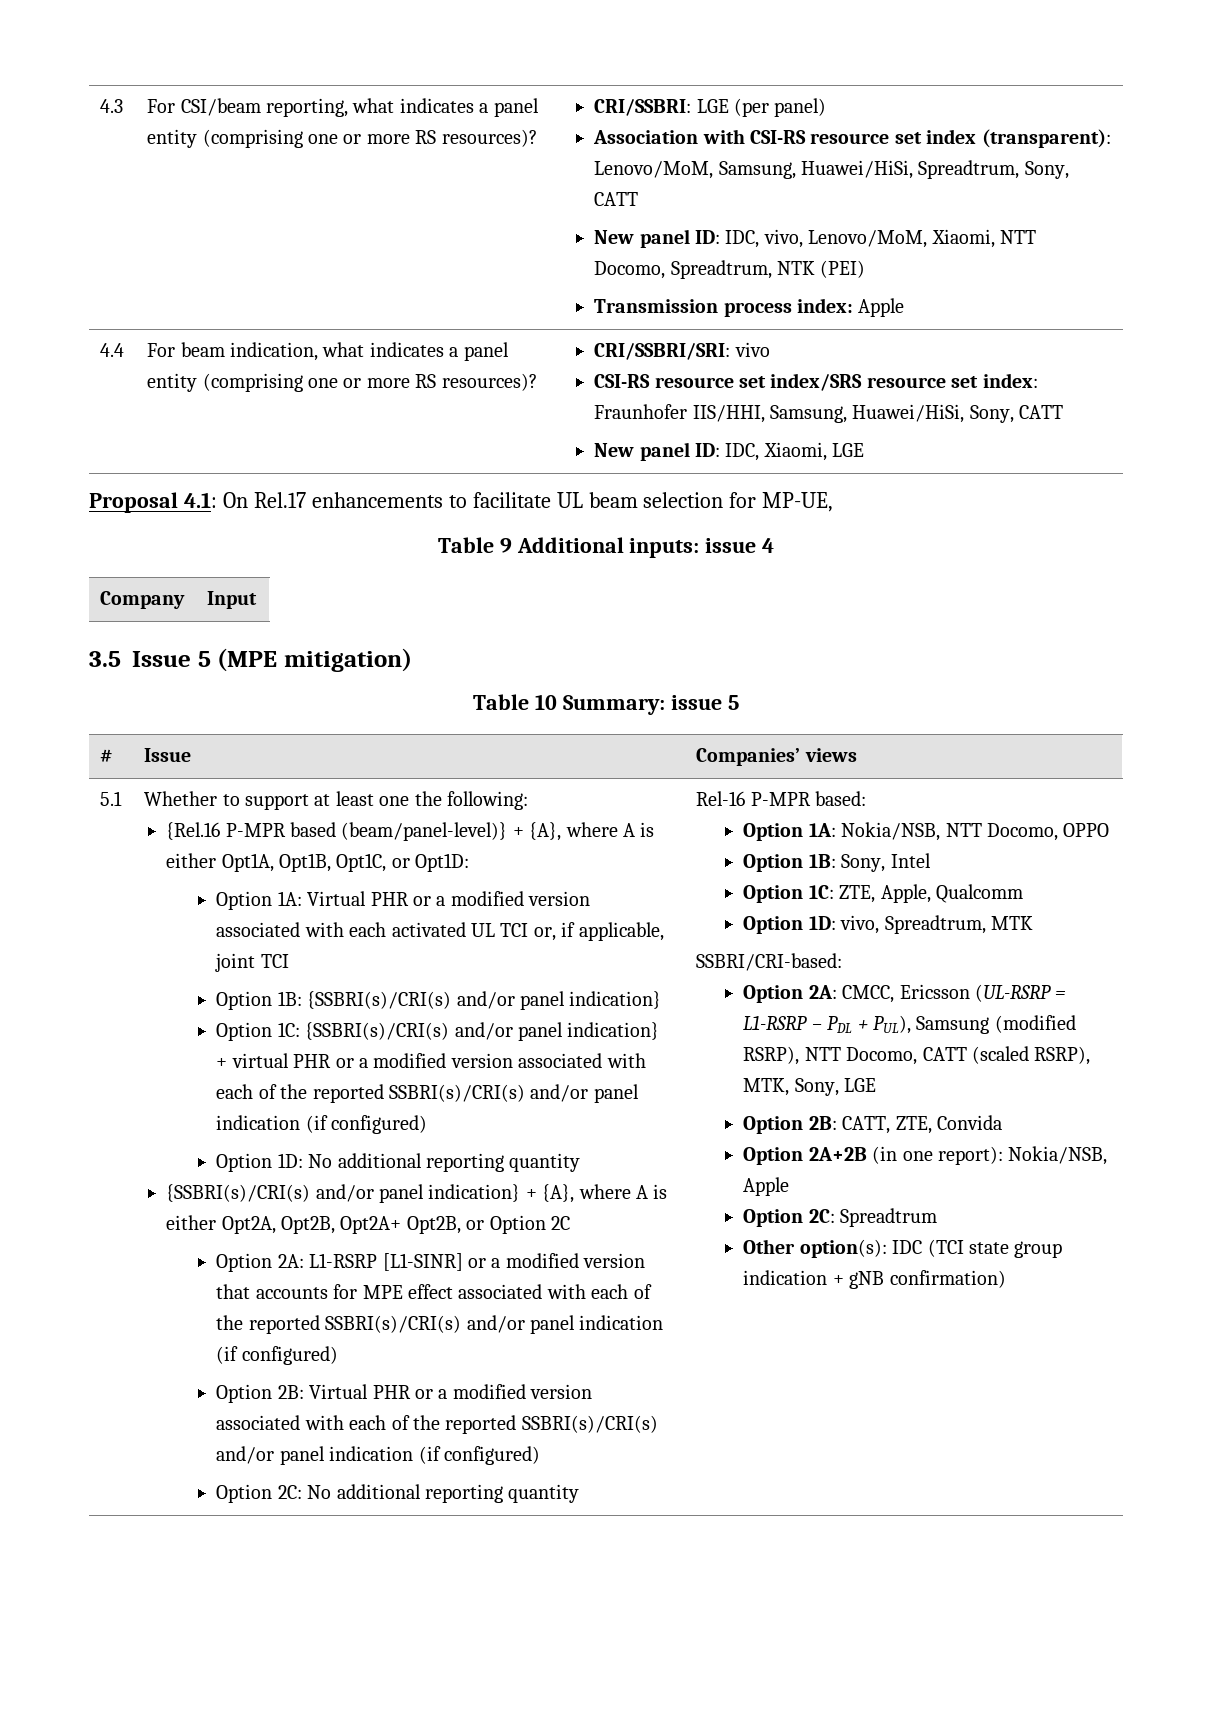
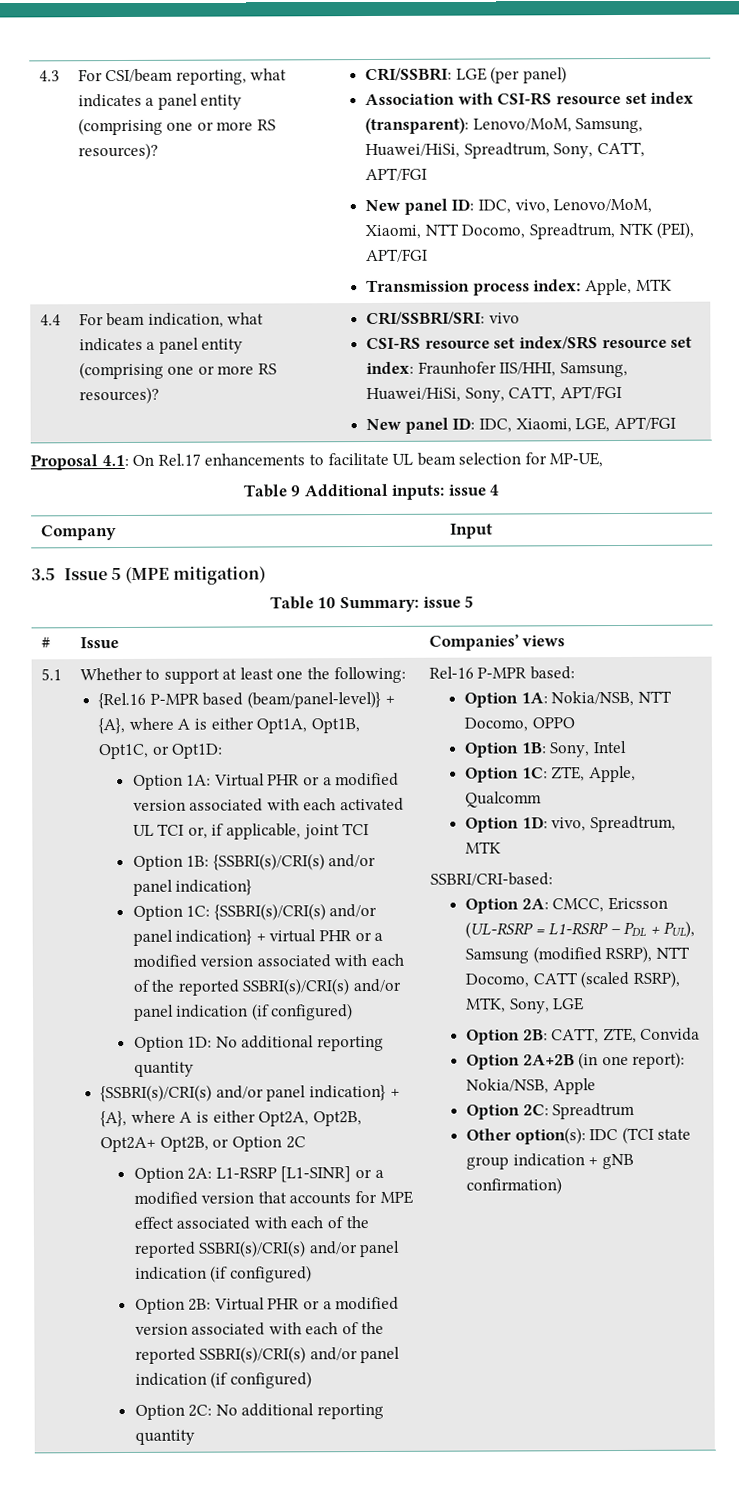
- Association with CSI-RS resource set index (transparent): Lenovo/MoM, Samsung, Huawei/HiSi, Spreadtrum, Sony, CATT
+ Association with CSI-RS resource set index (transparent): Lenovo/MoM, Samsung, Huawei/HiSi, Spreadtrum, Sony, CATT, APT/FGI
- New panel ID: IDC, vivo, Lenovo/MoM, Xiaomi, NTT Docomo, Spreadtrum, NTK (PEI)
+ New panel ID: IDC, vivo, Lenovo/MoM, Xiaomi, NTT Docomo, Spreadtrum, NTK (PEI), APT/FGI
- Transmission process index: Apple
+ Transmission process index: Apple, MTK
  4.4 | For beam indication, what indicates a panel entity (comprising one or more RS resources)? | CRI/SSBRI/SRI: vivo
- CSI-RS resource set index/SRS resource set index: Fraunhofer IIS/HHI, Samsung, Huawei/HiSi, Sony, CATT
- New panel ID: IDC, Xiaomi, LGE
+ CSI-RS resource set index/SRS resource set index: Fraunhofer IIS/HHI, Samsung, Huawei/HiSi, Sony, CATT, APT/FGI
+ New panel ID: IDC, Xiaomi, LGE, APT/FGI

